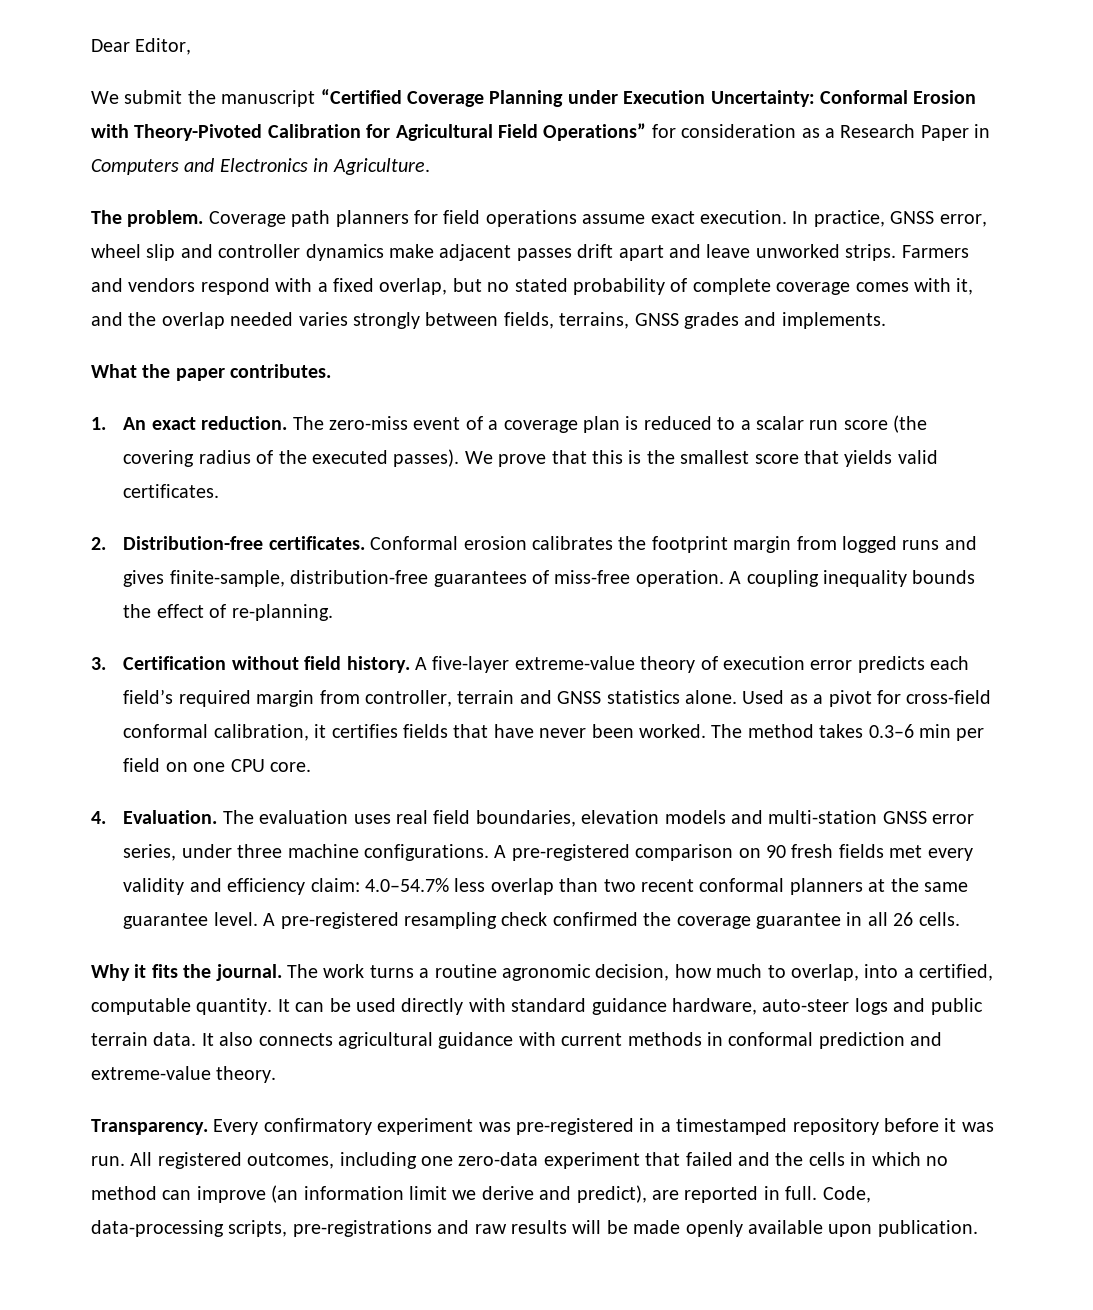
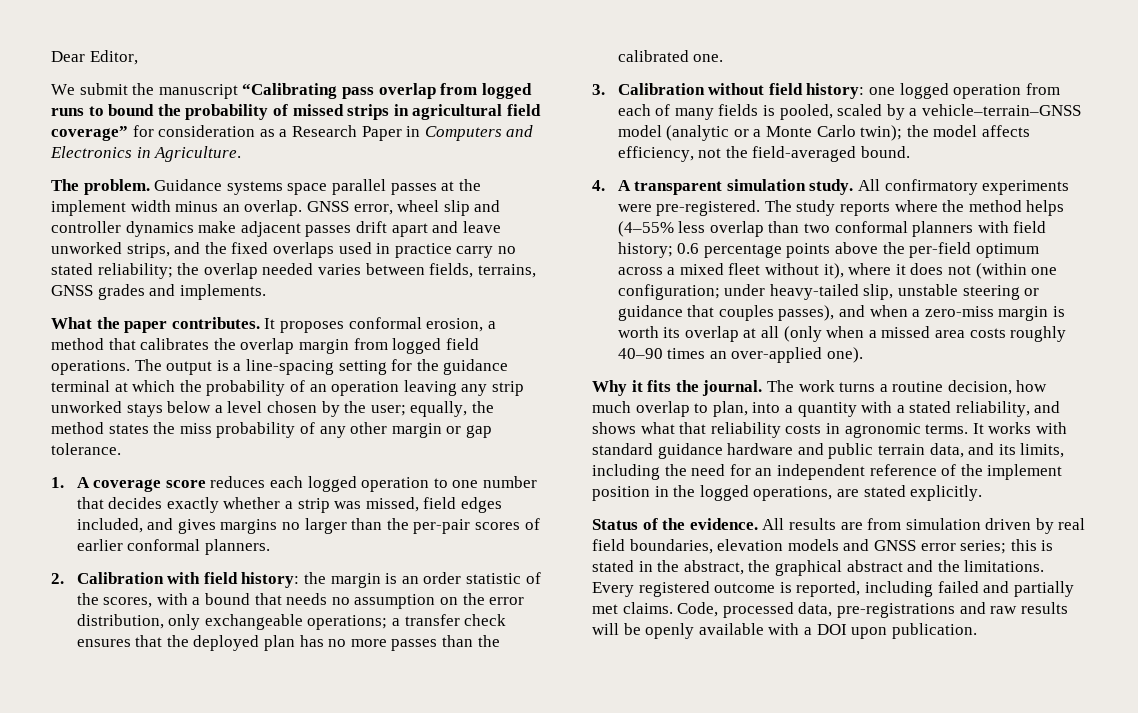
- We submit the manuscript “Certified Coverage Planning under Execution Uncertainty: Conformal Erosion with Theory-Pivoted Calibration for Agricultural Field Operations” for consideration as a Research Paper in Computers and Electronics in Agriculture.
+ We submit the manuscript “Calibrating pass overlap from logged runs to bound the probability of missed strips in agricultural field coverage” for consideration as a Research Paper in Computers and Electronics in Agriculture.
- Coverage path planners for field operations assume exact execution. In practice, GNSS error, wheel slip and controller dynamics make adjacent passes drift apart and leave unworked strips. Farmers and vendors respond with a fixed overlap, but no stated probability of complete coverage comes with it, and the overlap needed varies strongly between fields, terrains, GNSS grades and implements.
+ Guidance systems space parallel passes at the implement width minus an overlap. GNSS error, wheel slip and controller dynamics make adjacent passes drift apart and leave unworked strips, and the fixed overlaps used in practice carry no stated reliability; the overlap needed varies between fields, terrains, GNSS grades and implements.
- What the paper contributes.
- 1. An exact reduction. The zero-miss event of a coverage plan is reduced to a scalar run score (the covering radius of the executed passes). We prove that this is the smallest score that yields valid certificates.
- 2. Distribution-free certificates. Conformal erosion calibrates the footprint margin from logged runs and gives finite-sample, distribution-free guarantees of miss-free operation. A coupling inequality bounds the effect of re-planning.
- 3. Certification without field history. A five-layer extreme-value theory of execution error predicts each field’s required margin from controller, terrain and GNSS statistics alone. Used as a pivot for cross-field conformal calibration, it certifies fields that have never been worked. The method takes 0.3–6 min per field on one CPU core.
- 4. Evaluation. The evaluation uses real field boundaries, elevation models and multi-station GNSS error series, under three machine configurations. A pre-registered comparison on 90 fresh fields met every validity and efficiency claim: 4.0–54.7% less overlap than two recent conformal planners at the same guarantee level. A pre-registered resampling check confirmed the coverage guarantee in all 26 cells.
+ What the paper contributes. It proposes conformal erosion, a method that calibrates the overlap margin from logged field operations. The output is a line-spacing setting for the guidance terminal at which the probability of an operation leaving any strip unworked stays below a level chosen by the user; equally, the method states the miss probability of any other margin or gap tolerance.
+ 1. A coverage score reduces each logged operation to one number that decides exactly whether a strip was missed, field edges included, and gives margins no larger than the per-pair scores of earlier conformal planners.
+ 2. Calibration with field history: the margin is an order statistic of the scores, with a bound that needs no assumption on the error distribution, only exchangeable operations; a transfer check ensures that the deployed plan has no more passes than the calibrated one.
+ 3. Calibration without field history: one logged operation from each of many fields is pooled, scaled by a vehicle–terrain–GNSS model (analytic or a Monte Carlo twin); the model affects efficiency, not the field-averaged bound.
+ 4. A transparent simulation study. All confirmatory experiments were pre-registered. The study reports where the method helps (4–55% less overlap than two conformal planners with field history; 0.6 percentage points above the per-field optimum across a mixed fleet without it), where it does not (within one configuration; under heavy-tailed slip, unstable steering or guidance that couples passes), and when a zero-miss margin is worth its overlap at all (only when a missed area costs roughly 40–90 times an over-applied one).
- The work turns a routine agronomic decision, how much to overlap, into a certified, computable quantity. It can be used directly with standard guidance hardware, auto-steer logs and public terrain data. It also connects agricultural guidance with current methods in conformal prediction and extreme-value theory.
- Transparency. Every confirmatory experiment was pre-registered in a timestamped repository before it was run. All registered outcomes, including one zero-data experiment that failed and the cells in which no method can improve (an information limit we derive and predict), are reported in full. Code, data-processing scripts, pre-registrations and raw results will be made openly available upon publication.
+ The work turns a routine decision, how much overlap to plan, into a quantity with a stated reliability, and shows what that reliability costs in agronomic terms. It works with standard guidance hardware and public terrain data, and its limits, including the need for an independent reference of the implement position in the logged operations, are stated explicitly.
+ Status of the evidence. All results are from simulation driven by real field boundaries, elevation models and GNSS error series; this is stated in the abstract, the graphical abstract and the limitations. Every registered outcome is reported, including failed and partially met claims. Code, processed data, pre-registrations and raw results will be openly available with a DOI upon publication.

